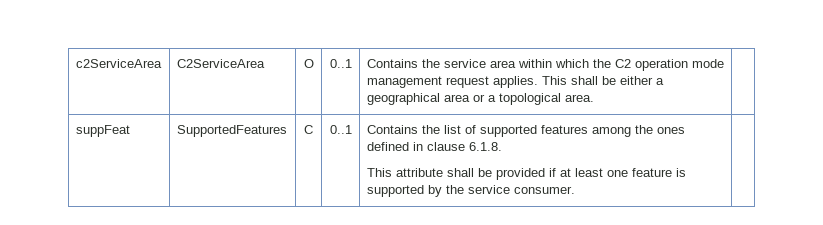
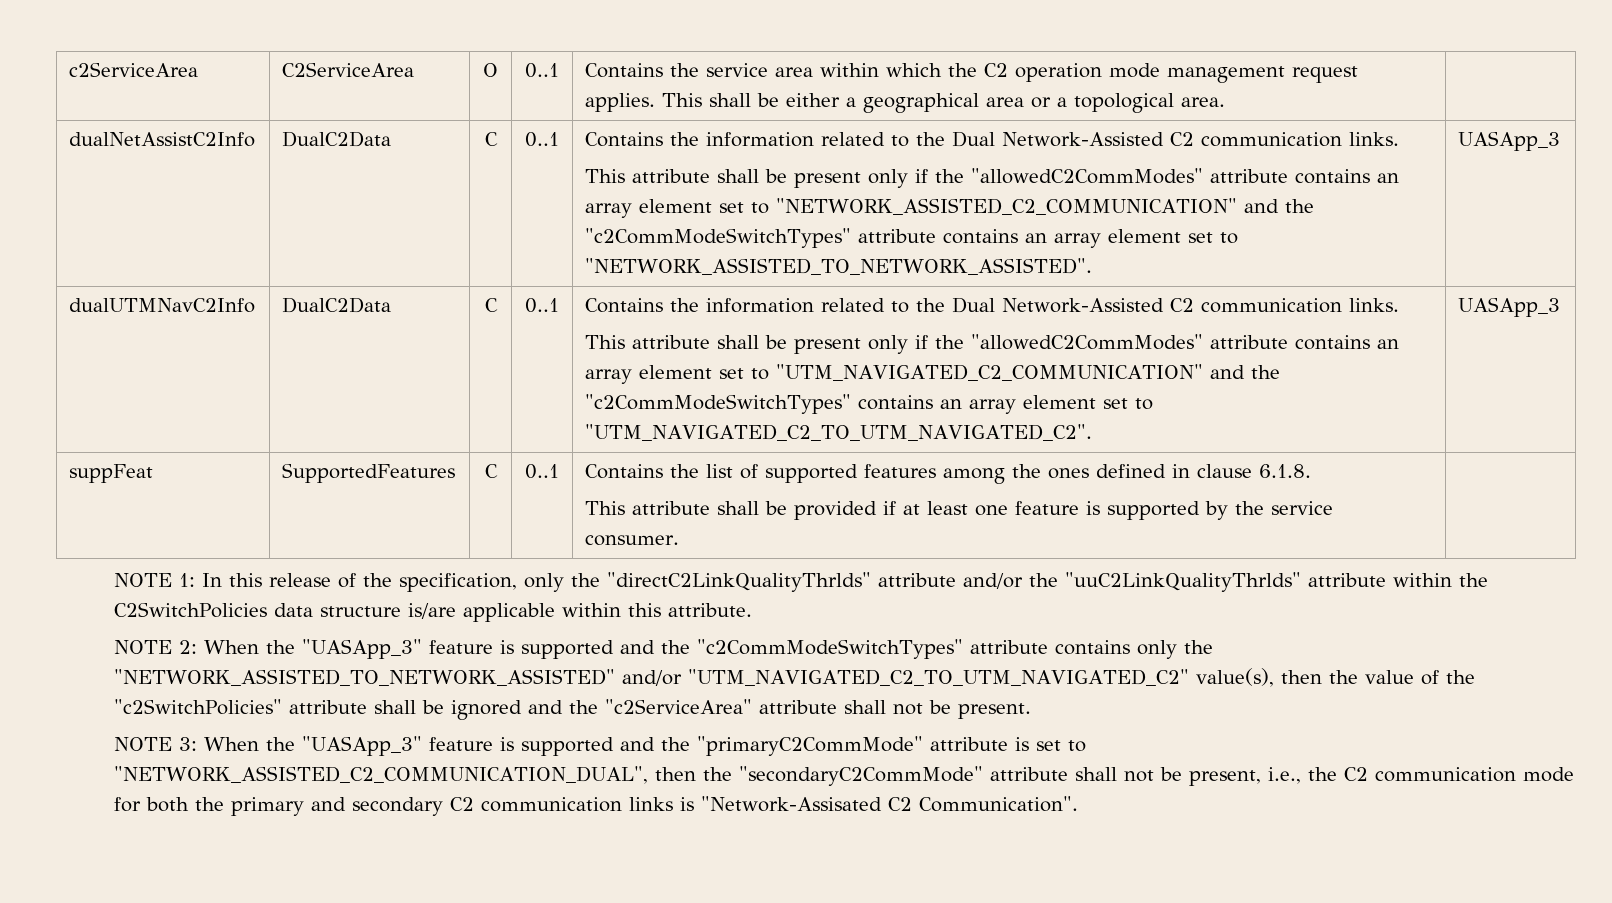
+ dualNetAssistC2Info | DualC2Data | C | 0..1 | Contains the information related to the Dual Network-Assisted C2 communication links.
+ This attribute shall be present only if the "allowedC2CommModes" attribute contains an array element set to "NETWORK_ASSISTED_C2_COMMUNICATION" and the "c2CommModeSwitchTypes" attribute contains an array element set to "NETWORK_ASSISTED_TO_NETWORK_ASSISTED". | UASApp_3
+ dualUTMNavC2Info | DualC2Data | C | 0..1 | Contains the information related to the Dual Network-Assisted C2 communication links.
+ This attribute shall be present only if the "allowedC2CommModes" attribute contains an array element set to "UTM_NAVIGATED_C2_COMMUNICATION" and the "c2CommModeSwitchTypes" contains an array element set to "UTM_NAVIGATED_C2_TO_UTM_NAVIGATED_C2". | UASApp_3
+ NOTE 1: In this release of the specification, only the "directC2LinkQualityThrlds" attribute and/or the "uuC2LinkQualityThrlds" attribute within the C2SwitchPolicies data structure is/are applicable within this attribute.
+ NOTE 2: When the "UASApp_3" feature is supported and the "c2CommModeSwitchTypes" attribute contains only the "NETWORK_ASSISTED_TO_NETWORK_ASSISTED" and/or "UTM_NAVIGATED_C2_TO_UTM_NAVIGATED_C2" value(s), then the value of the "c2SwitchPolicies" attribute shall be ignored and the "c2ServiceArea" attribute shall not be present.
+ NOTE 3: When the "UASApp_3" feature is supported and the "primaryC2CommMode" attribute is set to "NETWORK_ASSISTED_C2_COMMUNICATION_DUAL", then the "secondaryC2CommMode" attribute shall not be present, i.e., the C2 communication mode for both the primary and secondary C2 communication links is "Network-Assisated C2 Communication".

